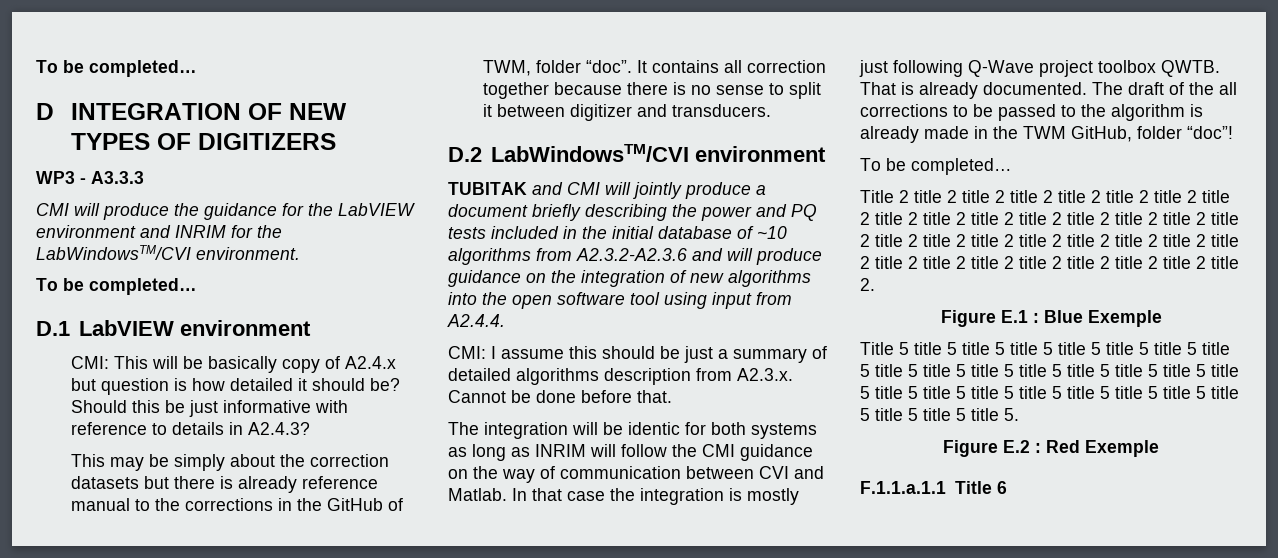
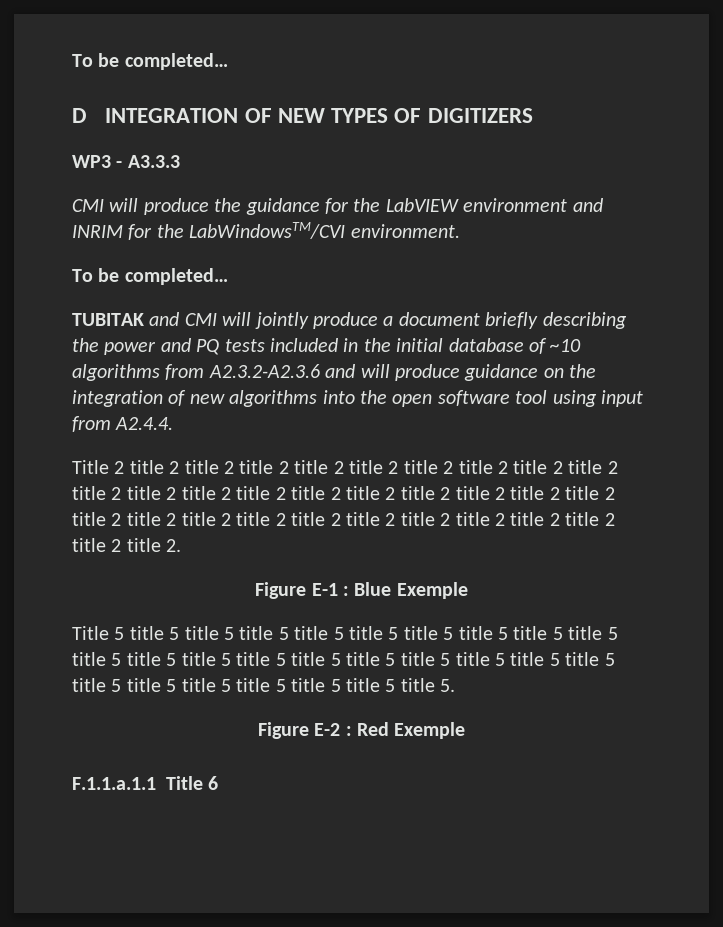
- D.1 LabVIEW environment
- CMI: This will be basically copy of A2.4.x but question is how detailed it should be? Should this be just informative with reference to details in A2.4.3?
- This may be simply about the correction datasets but there is already reference manual to the corrections in the GitHub of TWM, folder “doc”. It contains all correction together because there is no sense to split it between digitizer and transducers.
- D.2 LabWindowsTM/CVI environment
- CMI: I assume this should be just a summary of detailed algorithms description from A2.3.x. Cannot be done before that.
- The integration will be identic for both systems as long as INRIM will follow the CMI guidance on the way of communication between CVI and Matlab. In that case the integration is mostly just following Q-Wave project toolbox QWTB. That is already documented. The draft of the all corrections to be passed to the algorithm is already made in the TWM GitHub, folder “doc”!
- To be completed…
- Figure E.1 : Blue Exemple
+ Figure E-1 : Blue Exemple
- Figure E.2 : Red Exemple
+ Figure E-2 : Red Exemple

